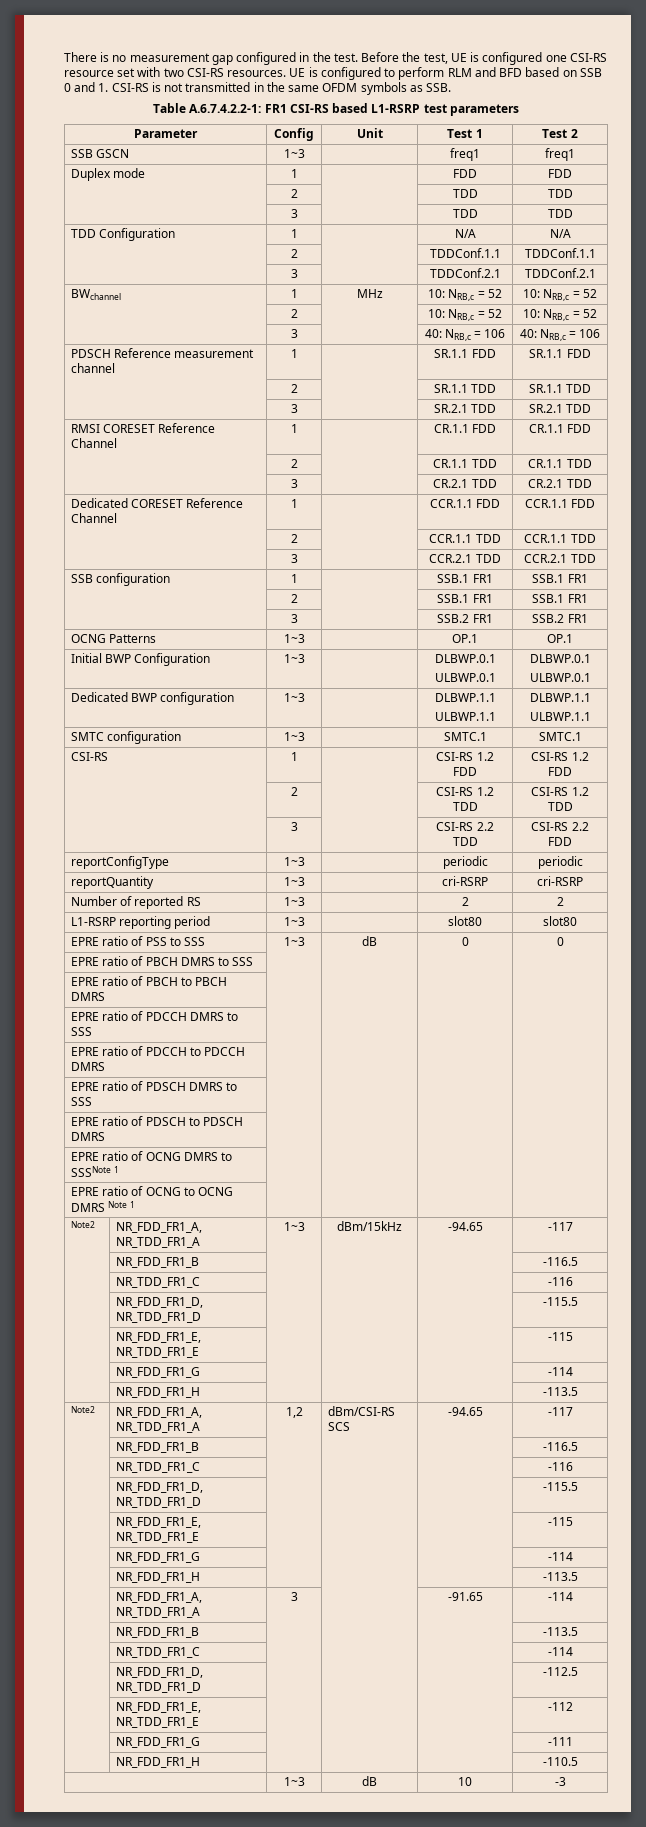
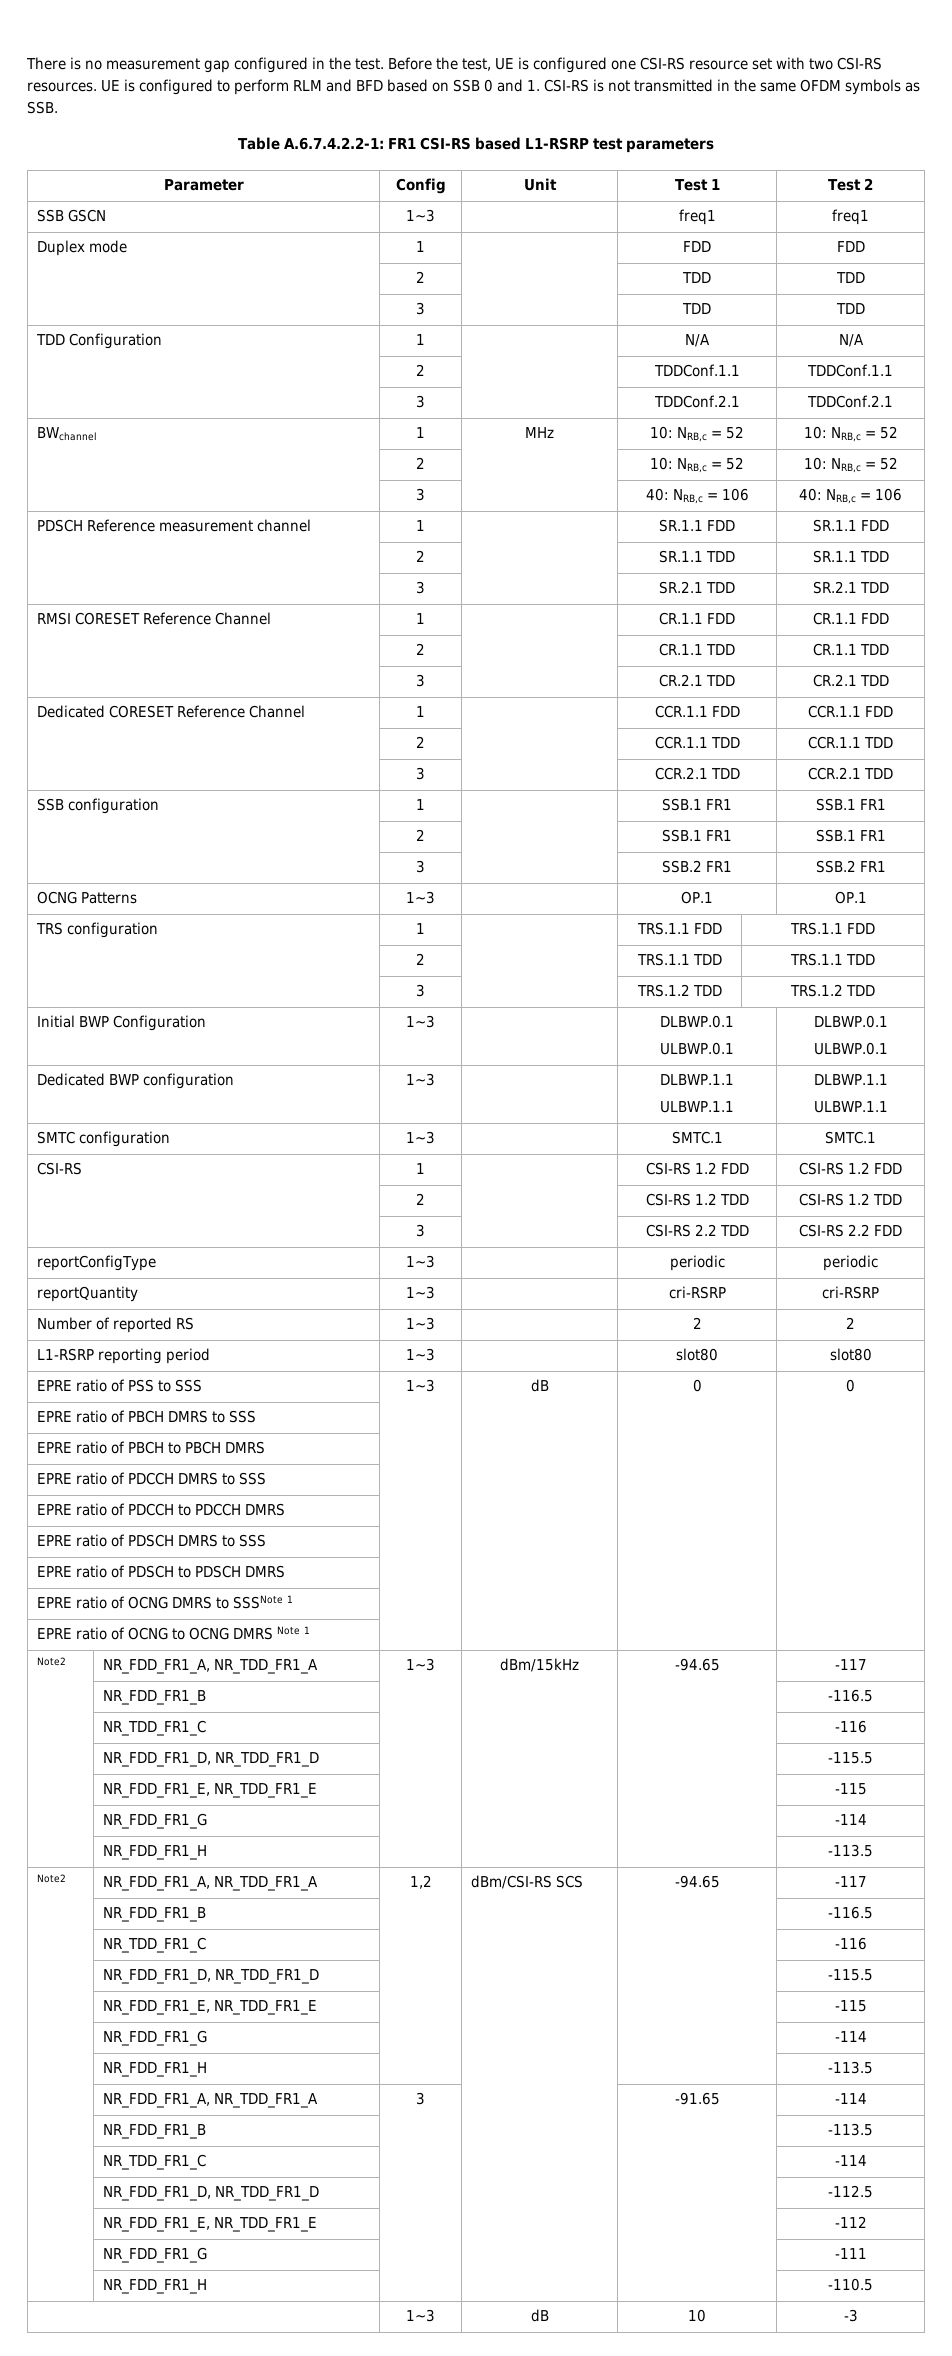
+ TRS configuration | 1 | | TRS.1.1 FDD | TRS.1.1 FDD
+ | 2 | | TRS.1.1 TDD | TRS.1.1 TDD
+ | 3 | | TRS.1.2 TDD | TRS.1.2 TDD

